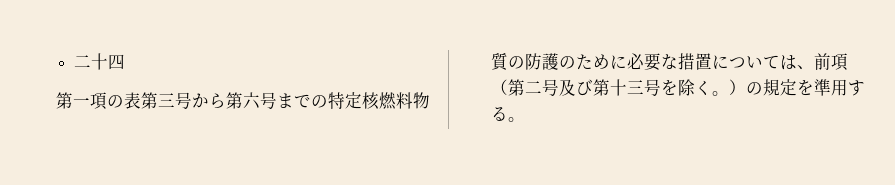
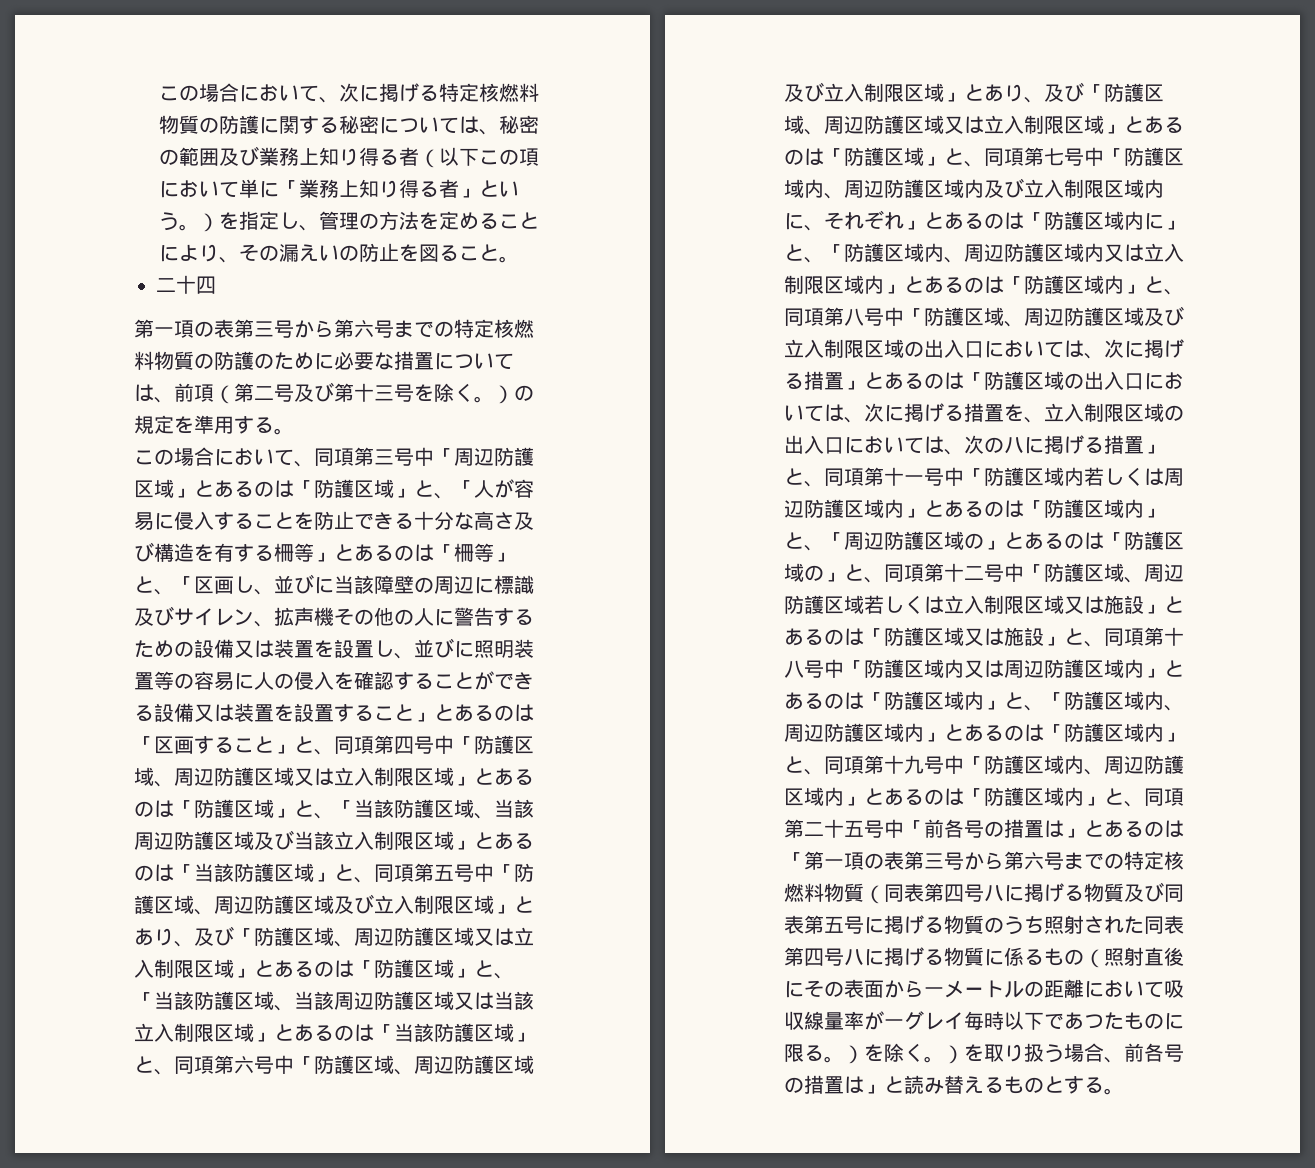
+ この場合において、次に掲げる特定核燃料物質の防護に関する秘密については、秘密の範囲及び業務上知り得る者（以下この項において単に「業務上知り得る者」という。）を指定し、管理の方法を定めることにより、その漏えいの防止を図ること。
+ この場合において、同項第三号中「周辺防護区域」とあるのは「防護区域」と、「人が容易に侵入することを防止できる十分な高さ及び構造を有する柵等」とあるのは「柵等」と、「区画し、並びに当該障壁の周辺に標識及びサイレン、拡声機その他の人に警告するための設備又は装置を設置し、並びに照明装置等の容易に人の侵入を確認することができる設備又は装置を設置すること」とあるのは「区画すること」と、同項第四号中「防護区域、周辺防護区域又は立入制限区域」とあるのは「防護区域」と、「当該防護区域、当該周辺防護区域及び当該立入制限区域」とあるのは「当該防護区域」と、同項第五号中「防護区域、周辺防護区域及び立入制限区域」とあり、及び「防護区域、周辺防護区域又は立入制限区域」とあるのは「防護区域」と、「当該防護区域、当該周辺防護区域又は当該立入制限区域」とあるのは「当該防護区域」と、同項第六号中「防護区域、周辺防護区域及び立入制限区域」とあり、及び「防護区域、周辺防護区域又は立入制限区域」とあるのは「防護区域」と、同項第七号中「防護区域内、周辺防護区域内及び立入制限区域内に、それぞれ」とあるのは「防護区域内に」と、「防護区域内、周辺防護区域内又は立入制限区域内」とあるのは「防護区域内」と、同項第八号中「防護区域、周辺防護区域及び立入制限区域の出入口においては、次に掲げる措置」とあるのは「防護区域の出入口においては、次に掲げる措置を、立入制限区域の出入口においては、次のハに掲げる措置」と、同項第十一号中「防護区域内若しくは周辺防護区域内」とあるのは「防護区域内」と、「周辺防護区域の」とあるのは「防護区域の」と、同項第十二号中「防護区域、周辺防護区域若しくは立入制限区域又は施設」とあるのは「防護区域又は施設」と、同項第十八号中「防護区域内又は周辺防護区域内」とあるのは「防護区域内」と、「防護区域内、周辺防護区域内」とあるのは「防護区域内」と、同項第十九号中「防護区域内、周辺防護区域内」とあるのは「防護区域内」と、同項第二十五号中「前各号の措置は」とあるのは「第一項の表第三号から第六号までの特定核燃料物質（同表第四号ハに掲げる物質及び同表第五号に掲げる物質のうち照射された同表第四号ハに掲げる物質に係るもの（照射直後にその表面から一メートルの距離において吸収線量率が一グレイ毎時以下であつたものに限る。）を除く。）を取り扱う場合、前各号の措置は」と読み替えるものとする。

